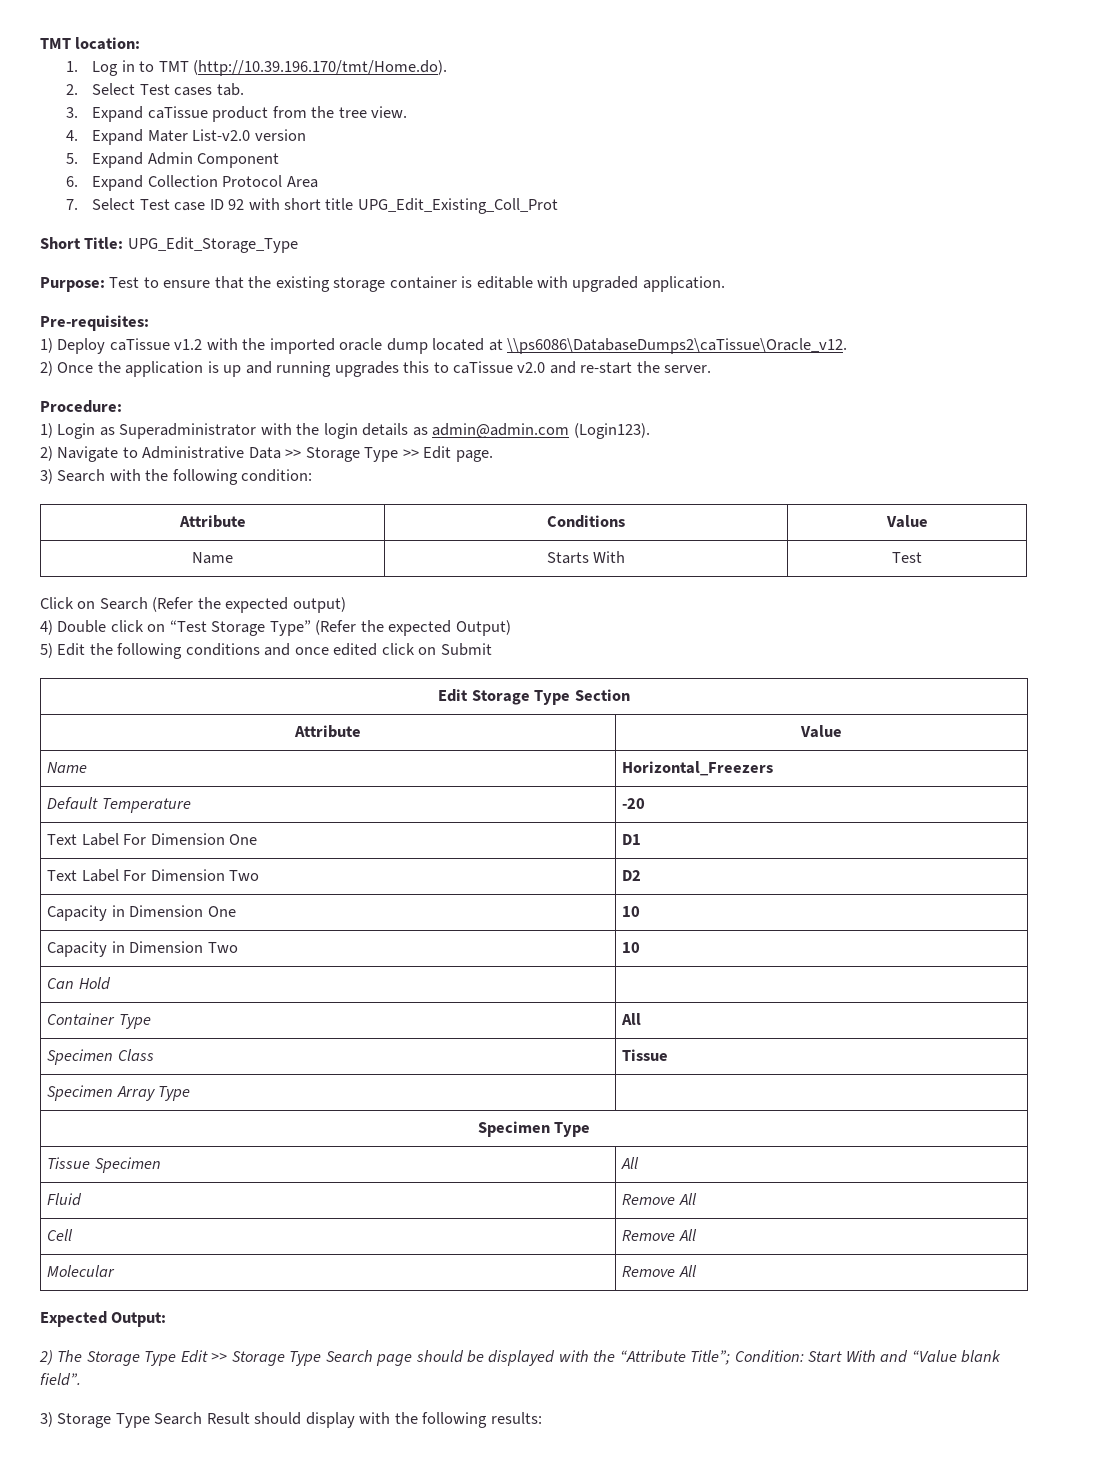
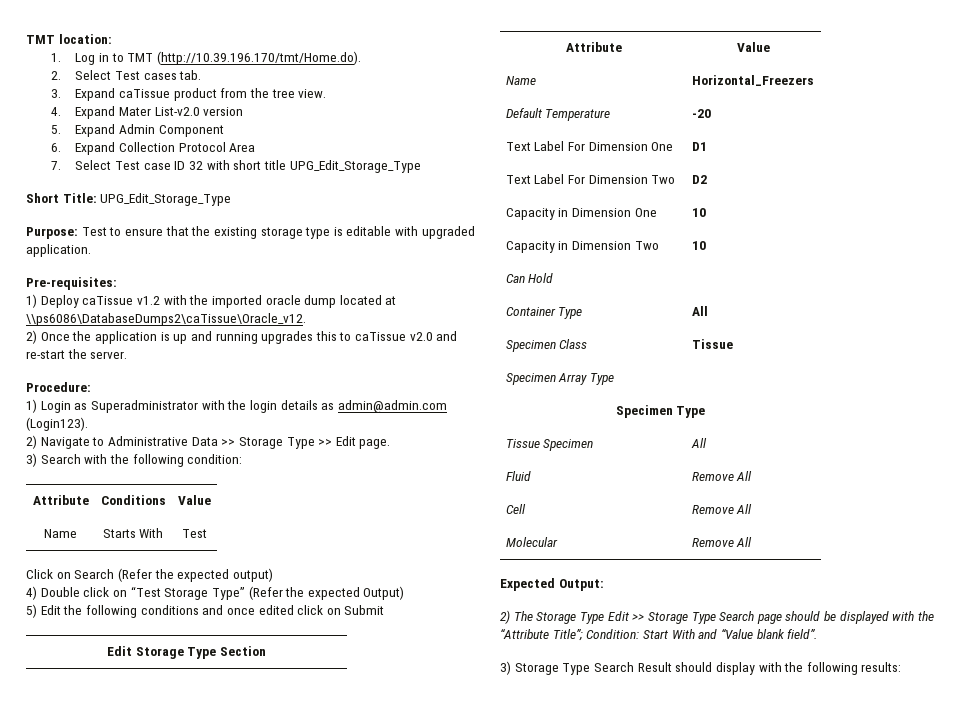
- 7. Select Test case ID 92 with short title UPG_Edit_Existing_Coll_Prot
+ 7. Select Test case ID 32 with short title UPG_Edit_Storage_Type
- Purpose: Test to ensure that the existing storage container is editable with upgraded application.
+ Purpose: Test to ensure that the existing storage type is editable with upgraded application.

